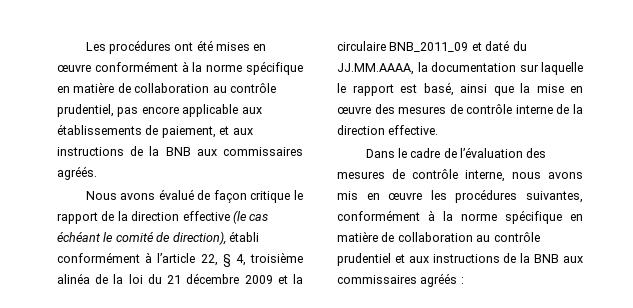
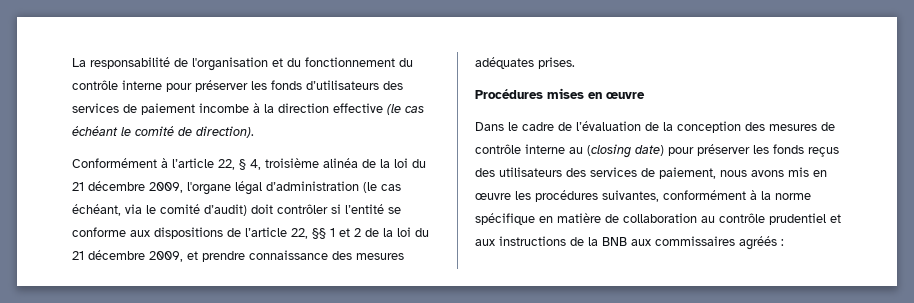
- Les procédures ont été mises en œuvre conformément à la norme spécifique en matière de collaboration au contrôle prudentiel, pas encore applicable aux établissements de paiement, et aux instructions de la BNB aux commissaires agréés.
- Nous avons évalué de façon critique le rapport de la direction effective (le cas échéant le comité de direction), établi conformément à l’article 22, § 4, troisième alinéa de la loi du 21 décembre 2009 et la circulaire BNB_2011_09 et daté du JJ.MM.AAAA, la documentation sur laquelle le rapport est basé, ainsi que la mise en œuvre des mesures de contrôle interne de la direction effective.
+ La responsabilité de l'organisation et du fonctionnement du contrôle interne pour préserver les fonds d’utilisateurs des services de paiement incombe à la direction effective (le cas échéant le comité de direction).
+ Conformément à l’article 22, § 4, troisième alinéa de la loi du 21 décembre 2009, l'organe légal d’administration (le cas échéant, via le comité d’audit) doit contrôler si l’entité se conforme aux dispositions de l’article 22, §§ 1 et 2 de la loi du 21 décembre 2009, et prendre connaissance des mesures adéquates prises.
+ Procédures mises en œuvre
- Dans le cadre de l’évaluation des mesures de contrôle interne, nous avons mis en œuvre les procédures suivantes, conformément à la norme spécifique en matière de collaboration au contrôle prudentiel et aux instructions de la BNB aux commissaires agréés :
+ Dans le cadre de l’évaluation de la conception des mesures de contrôle interne au (closing date) pour préserver les fonds reçus des utilisateurs des services de paiement, nous avons mis en œuvre les procédures suivantes, conformément à la norme spécifique en matière de collaboration au contrôle prudentiel et aux instructions de la BNB aux commissaires agréés :

